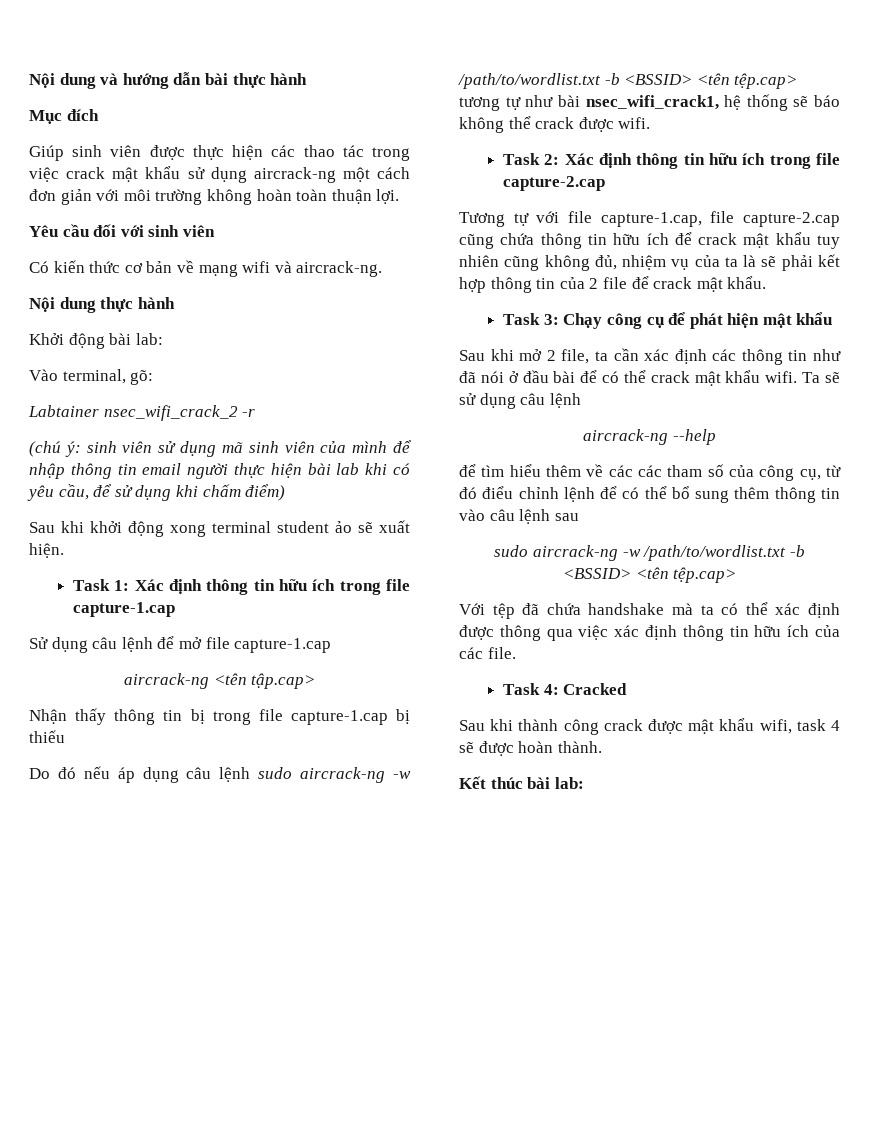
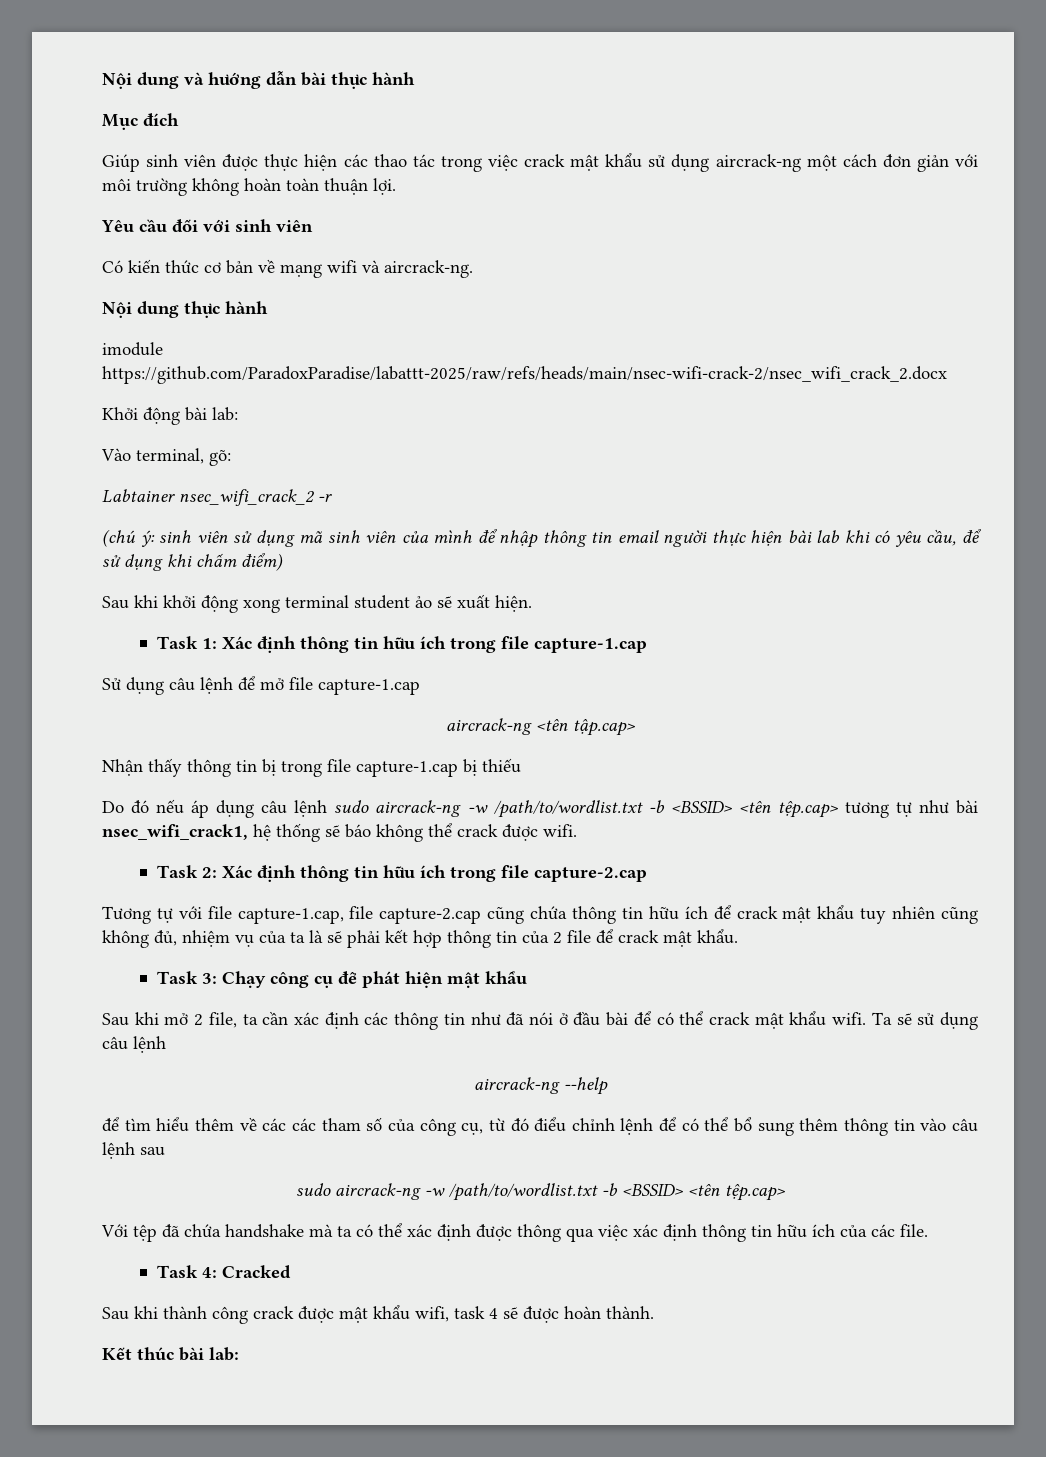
+ imodule https://github.com/ParadoxParadise/labattt-2025/raw/refs/heads/main/nsec-wifi-crack-2/nsec_wifi_crack_2.docx

